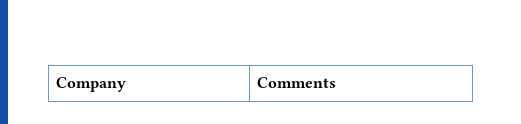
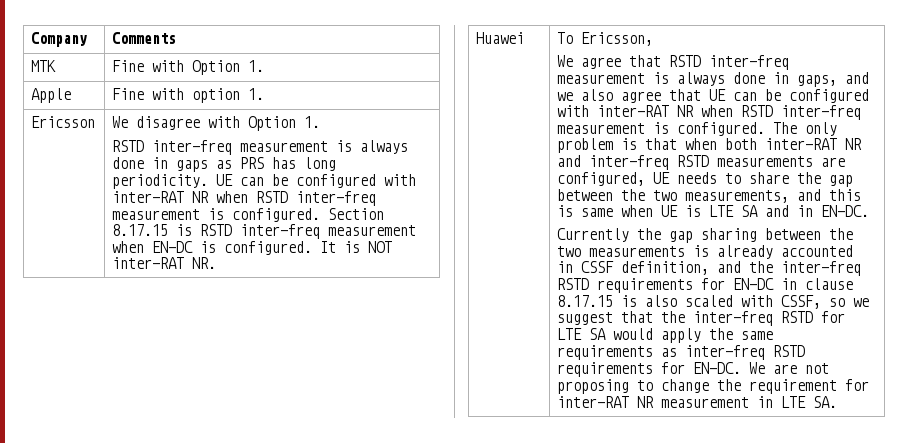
+ MTK | Fine with Option 1.
+ Apple | Fine with option 1.
+ Ericsson | We disagree with Option 1.
+ RSTD inter-freq measurement is always done in gaps as PRS has long periodicity. UE can be configured with inter-RAT NR when RSTD inter-freq measurement is configured. Section 8.17.15 is RSTD inter-freq measurement when EN-DC is configured. It is NOT inter-RAT NR.
+ Huawei | To Ericsson,
+ We agree that RSTD inter-freq measurement is always done in gaps, and we also agree that UE can be configured with inter-RAT NR when RSTD inter-freq measurement is configured. The only problem is that when both inter-RAT NR and inter-freq RSTD measurements are configured, UE needs to share the gap between the two measurements, and this is same when UE is LTE SA and in EN-DC.
+ Currently the gap sharing between the two measurements is already accounted in CSSF definition, and the inter-freq RSTD requirements for EN-DC in clause 8.17.15 is also scaled with CSSF, so we suggest that the inter-freq RSTD for LTE SA would apply the same requirements as inter-freq RSTD requirements for EN-DC. We are not proposing to change the requirement for inter-RAT NR measurement in LTE SA.

